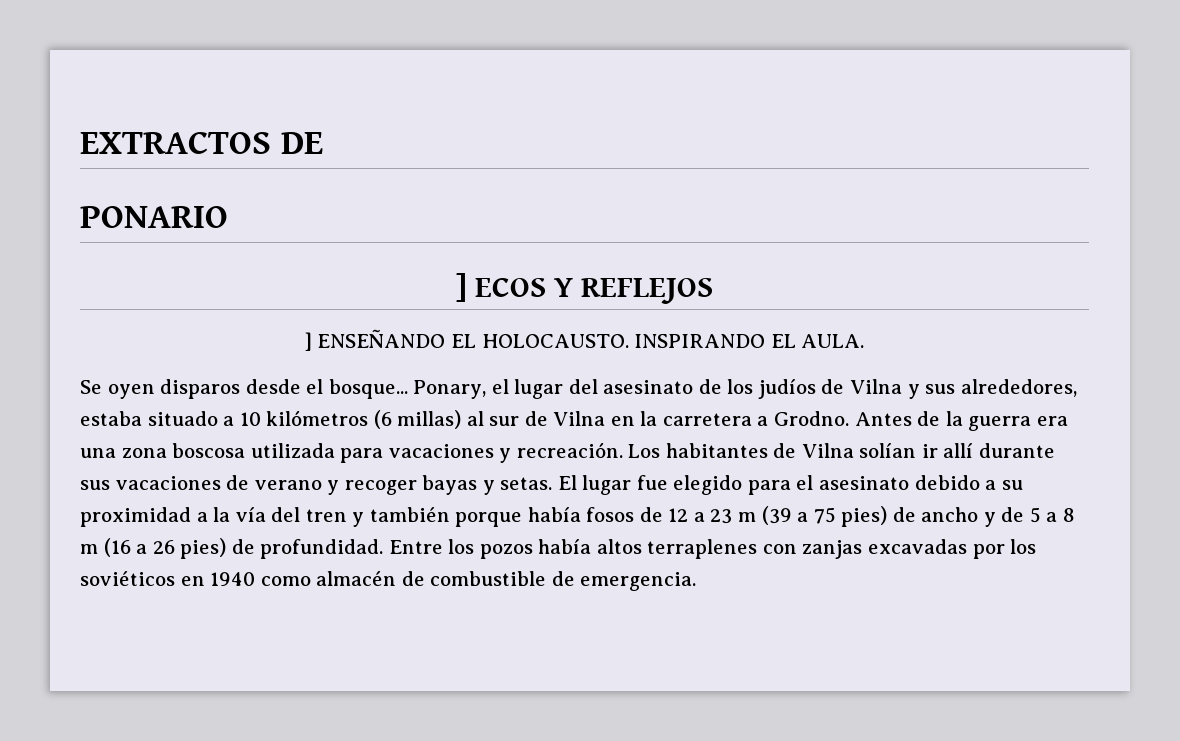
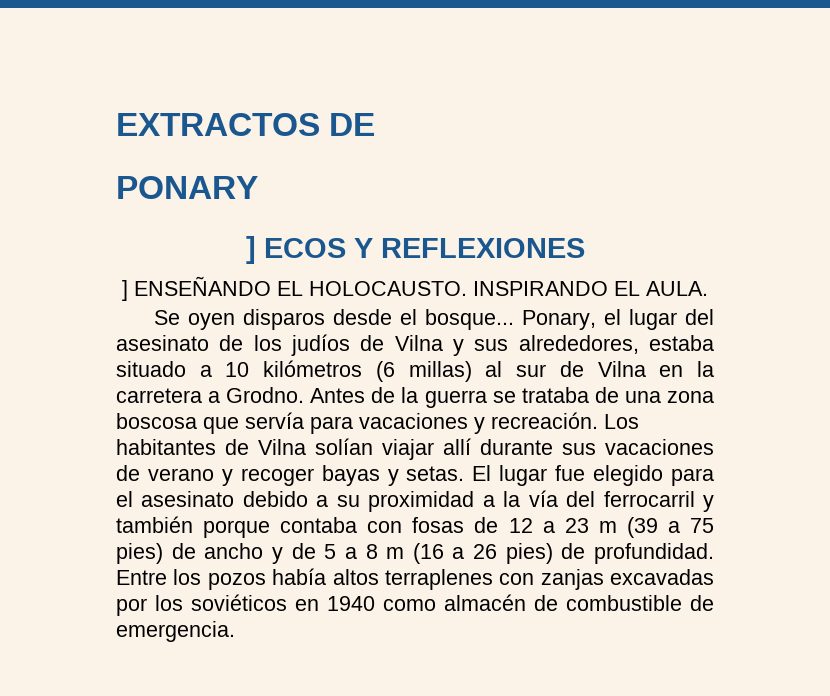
- PONARIO
+ PONARY
- ] ECOS Y REFLEJOS
+ ] ECOS Y REFLEXIONES
- Antes de la guerra era una zona boscosa utilizada para vacaciones y recreación.
+ Antes de la guerra se trataba de una zona boscosa que servía para vacaciones y recreación.
- Los habitantes de Vilna solían ir allí durante sus vacaciones de verano y recoger bayas y setas.
+ Los habitantes de Vilna solían viajar allí durante sus vacaciones de verano y recoger bayas y setas.
- El lugar fue elegido para el asesinato debido a su proximidad a la vía del tren y también porque había fosos de 12 a 23 m (39 a 75 pies) de ancho y de 5 a 8 m (16 a 26 pies) de profundidad.
+ El lugar fue elegido para el asesinato debido a su proximidad a la vía del ferrocarril y también porque contaba con fosas de 12 a 23 m (39 a 75 pies) de ancho y de 5 a 8 m (16 a 26 pies) de profundidad.

